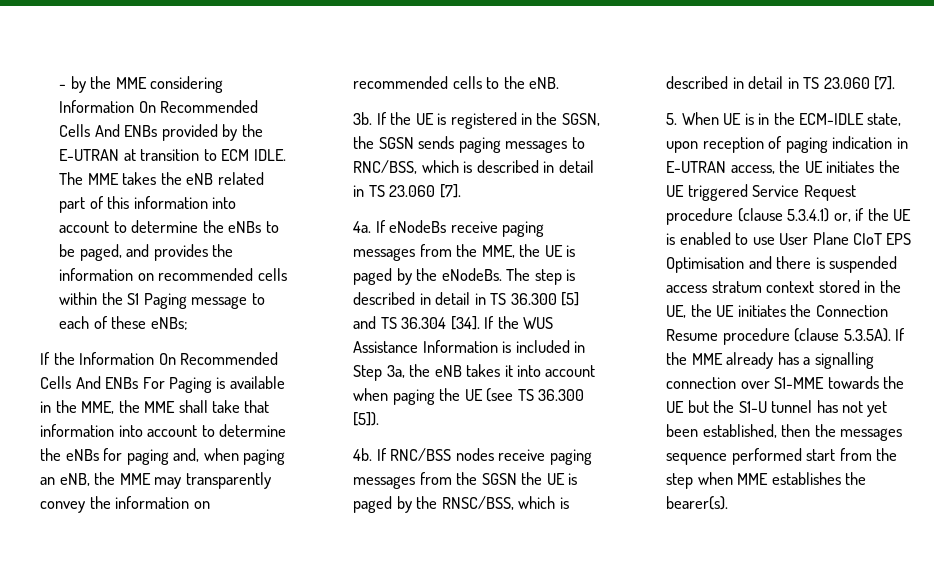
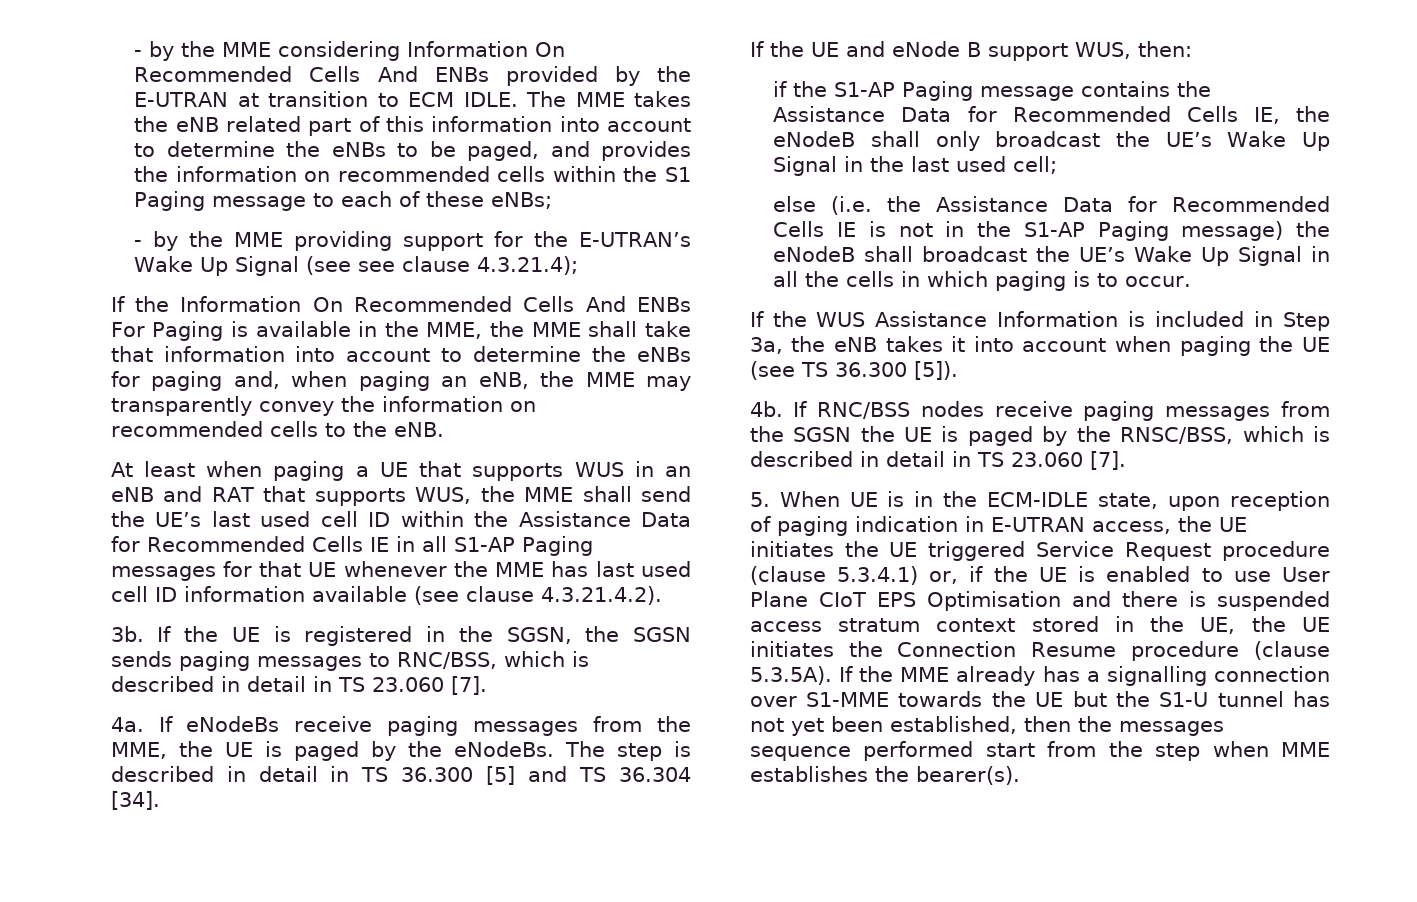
+ - by the MME providing support for the E-UTRAN’s Wake Up Signal (see see clause 4.3.21.4);
+ At least when paging a UE that supports WUS in an eNB and RAT that supports WUS, the MME shall send the UE’s last used cell ID within the Assistance Data for Recommended Cells IE in all S1-AP Paging messages for that UE whenever the MME has last used cell ID information available (see clause 4.3.21.4.2).
- The step is described in detail in TS 36.300 [5] and TS 36.304 [34]. If the WUS Assistance Information is included in Step 3a, the eNB takes it into account when paging the UE (see TS 36.300 [5]).
+ The step is described in detail in TS 36.300 [5] and TS 36.304 [34].
+ If the UE and eNode B support WUS, then:
+ if the S1-AP Paging message contains the Assistance Data for Recommended Cells IE, the eNodeB shall only broadcast the UE’s Wake Up Signal in the last used cell;
+ else (i.e. the Assistance Data for Recommended Cells IE is not in the S1-AP Paging message) the eNodeB shall broadcast the UE’s Wake Up Signal in all the cells in which paging is to occur.
+ If the WUS Assistance Information is included in Step 3a, the eNB takes it into account when paging the UE (see TS 36.300 [5]).

